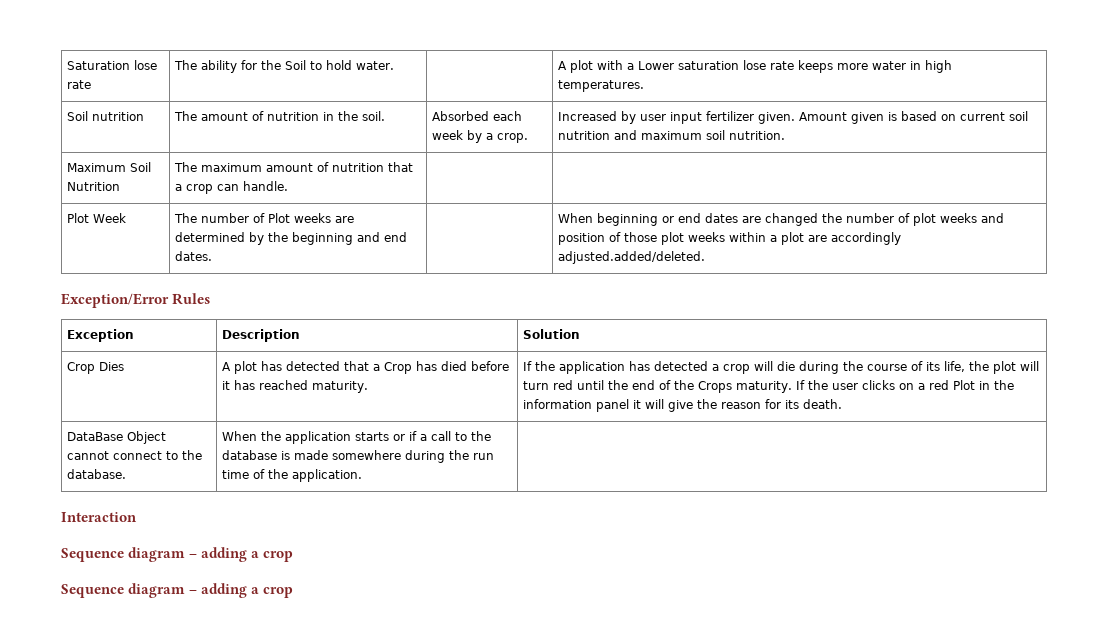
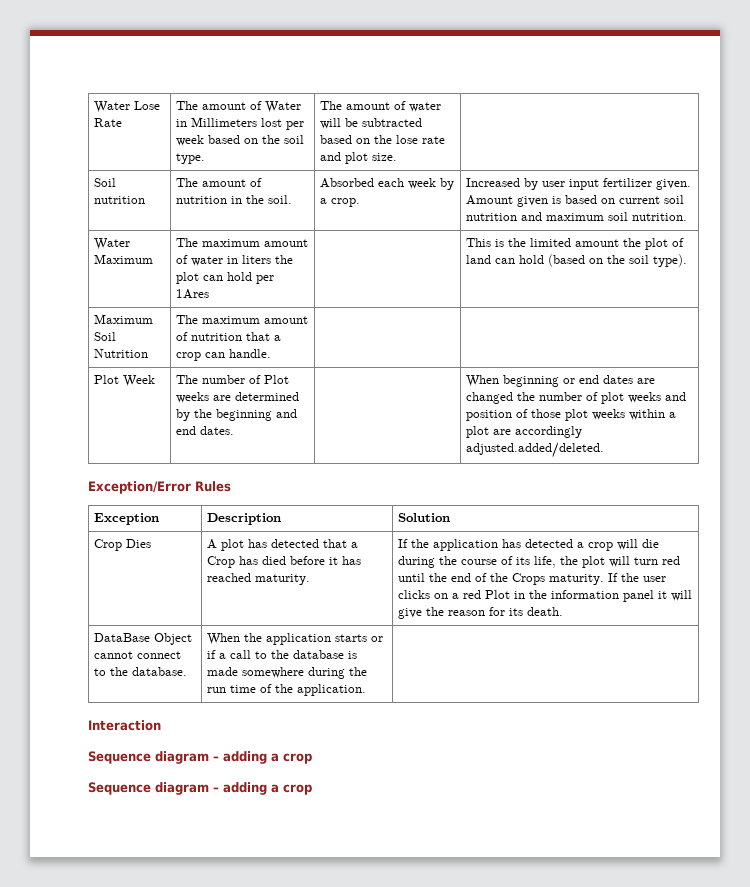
- Saturation lose rate | The ability for the Soil to hold water. | | A plot with a Lower saturation lose rate keeps more water in high temperatures.
+ Water Lose Rate | The amount of Water in Millimeters lost per week based on the soil type. | The amount of water will be subtracted based on the lose rate and plot size. |
+ Water Maximum | The maximum amount of water in liters the plot can hold per 1Ares | | This is the limited amount the plot of land can hold (based on the soil type).

